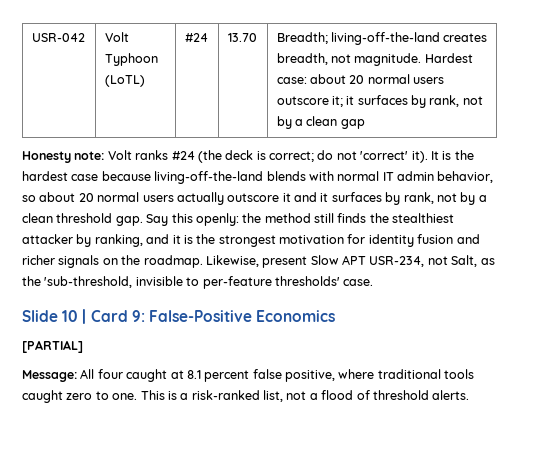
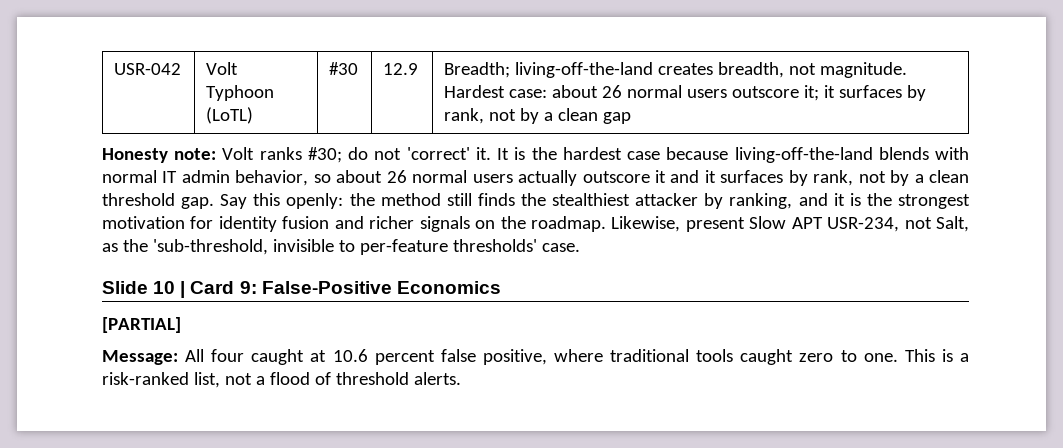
- USR-042 | Volt Typhoon (LoTL) | #24 | 13.70 | Breadth; living-off-the-land creates breadth, not magnitude. Hardest case: about 20 normal users outscore it; it surfaces by rank, not by a clean gap
+ USR-042 | Volt Typhoon (LoTL) | #30 | 12.9 | Breadth; living-off-the-land creates breadth, not magnitude. Hardest case: about 26 normal users outscore it; it surfaces by rank, not by a clean gap
- Honesty note: Volt ranks #24 (the deck is correct; do not 'correct' it).
+ Honesty note: Volt ranks #30; do not 'correct' it.
- It is the hardest case because living-off-the-land blends with normal IT admin behavior, so about 20 normal users actually outscore it and it surfaces by rank, not by a clean threshold gap.
+ It is the hardest case because living-off-the-land blends with normal IT admin behavior, so about 26 normal users actually outscore it and it surfaces by rank, not by a clean threshold gap.
- Message: All four caught at 8.1 percent false positive, where traditional tools caught zero to one.
+ Message: All four caught at 10.6 percent false positive, where traditional tools caught zero to one.

